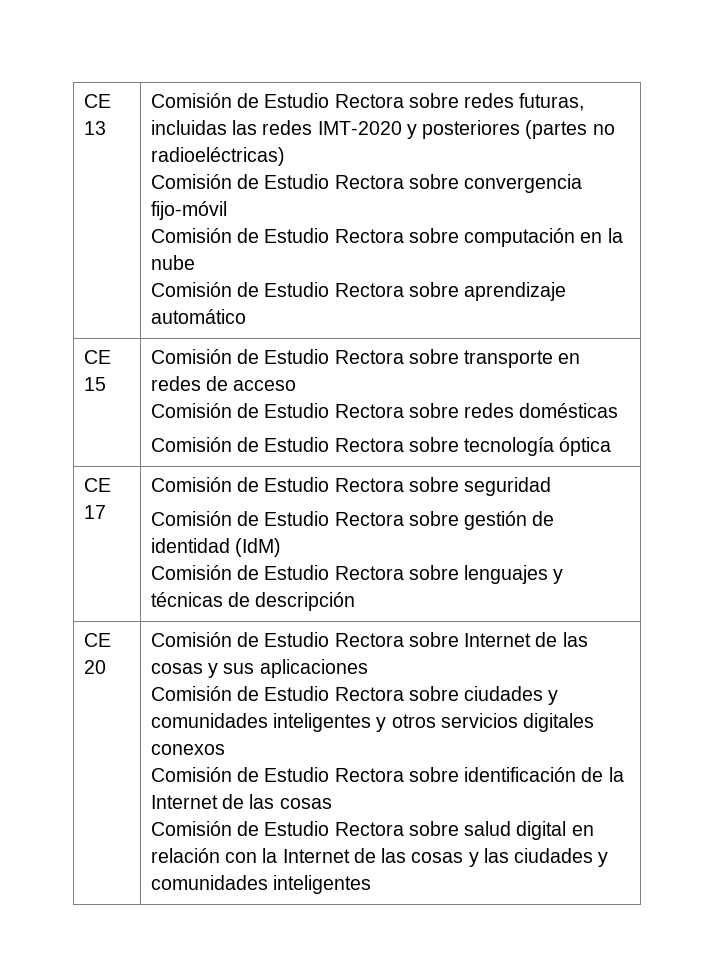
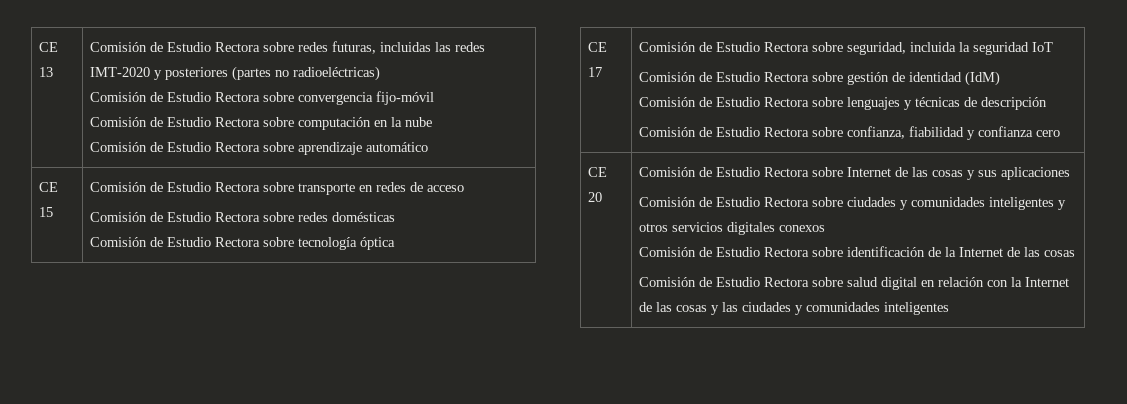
- Comisión de Estudio Rectora sobre seguridad
+ Comisión de Estudio Rectora sobre seguridad, incluida la seguridad IoT
+ Comisión de Estudio Rectora sobre confianza, fiabilidad y confianza cero

